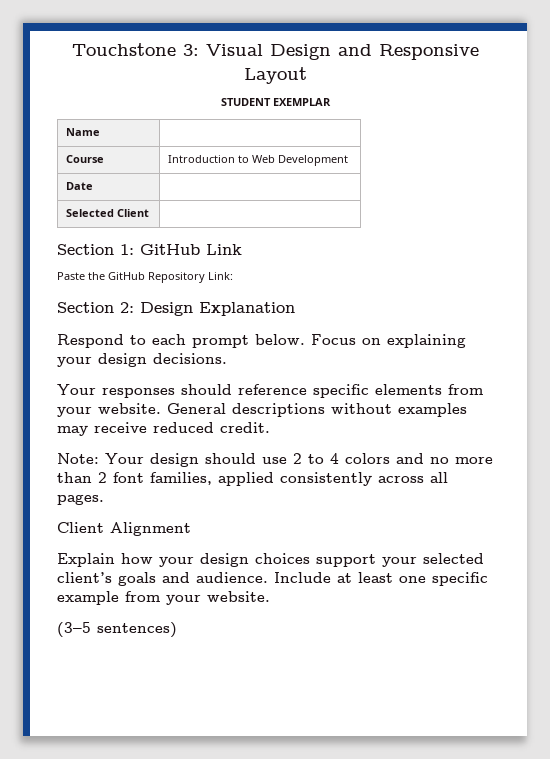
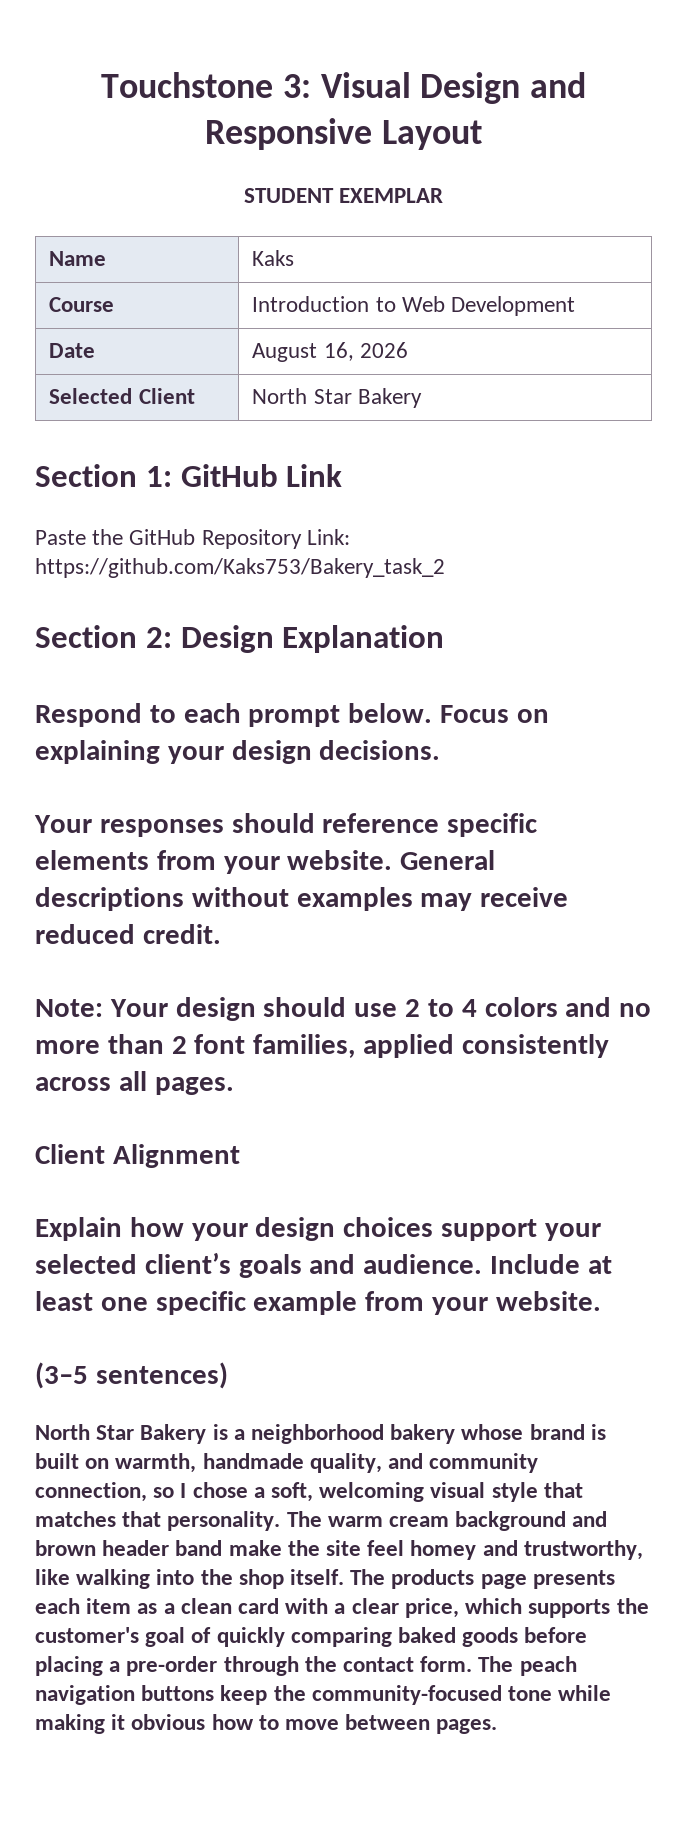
- Name |
+ Name | Kaks
- Date |
+ Date | August 16, 2026
- Selected Client |
+ Selected Client | North Star Bakery
- Paste the GitHub Repository Link:
+ Paste the GitHub Repository Link: https://github.com/Kaks753/Bakery_task_2
+ North Star Bakery is a neighborhood bakery whose brand is built on warmth, handmade quality, and community connection, so I chose a soft, welcoming visual style that matches that personality. The warm cream background and brown header band make the site feel homey and trustworthy, like walking into the shop itself. The products page presents each item as a clean card with a clear price, which supports the customer's goal of quickly comparing baked goods before placing a pre-order through the contact form. The peach navigation buttons keep the community-focused tone while making it obvious how to move between pages.

